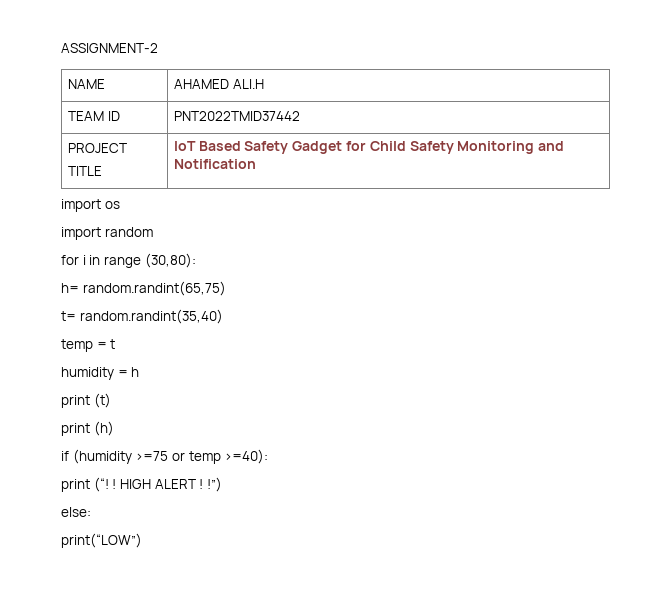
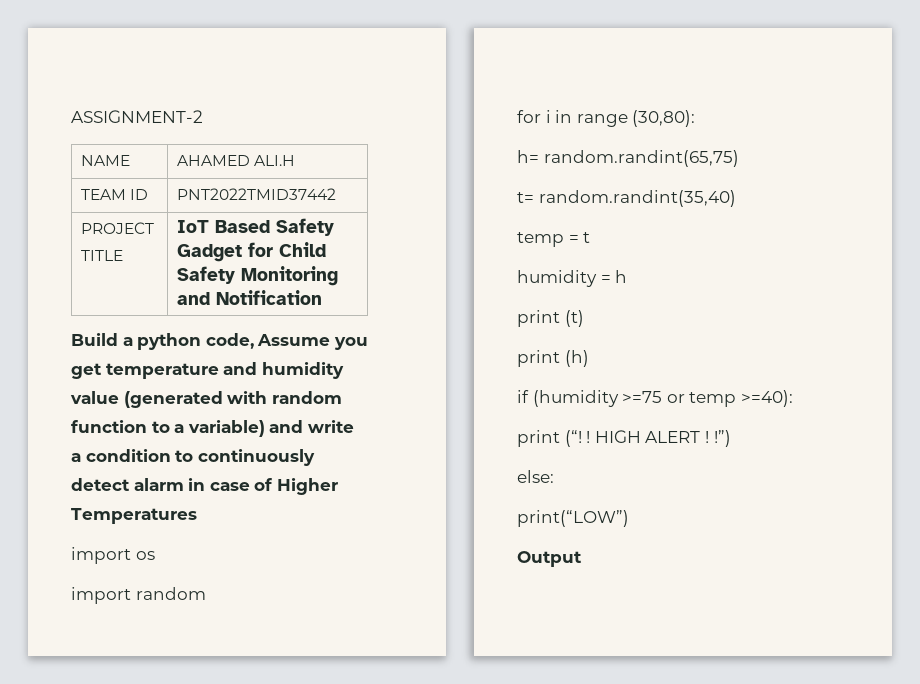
+ Build a python code, Assume you get temperature and humidity value (generated with random function to a variable) and write a condition to continuously detect alarm in case of Higher Temperatures
+ Output

